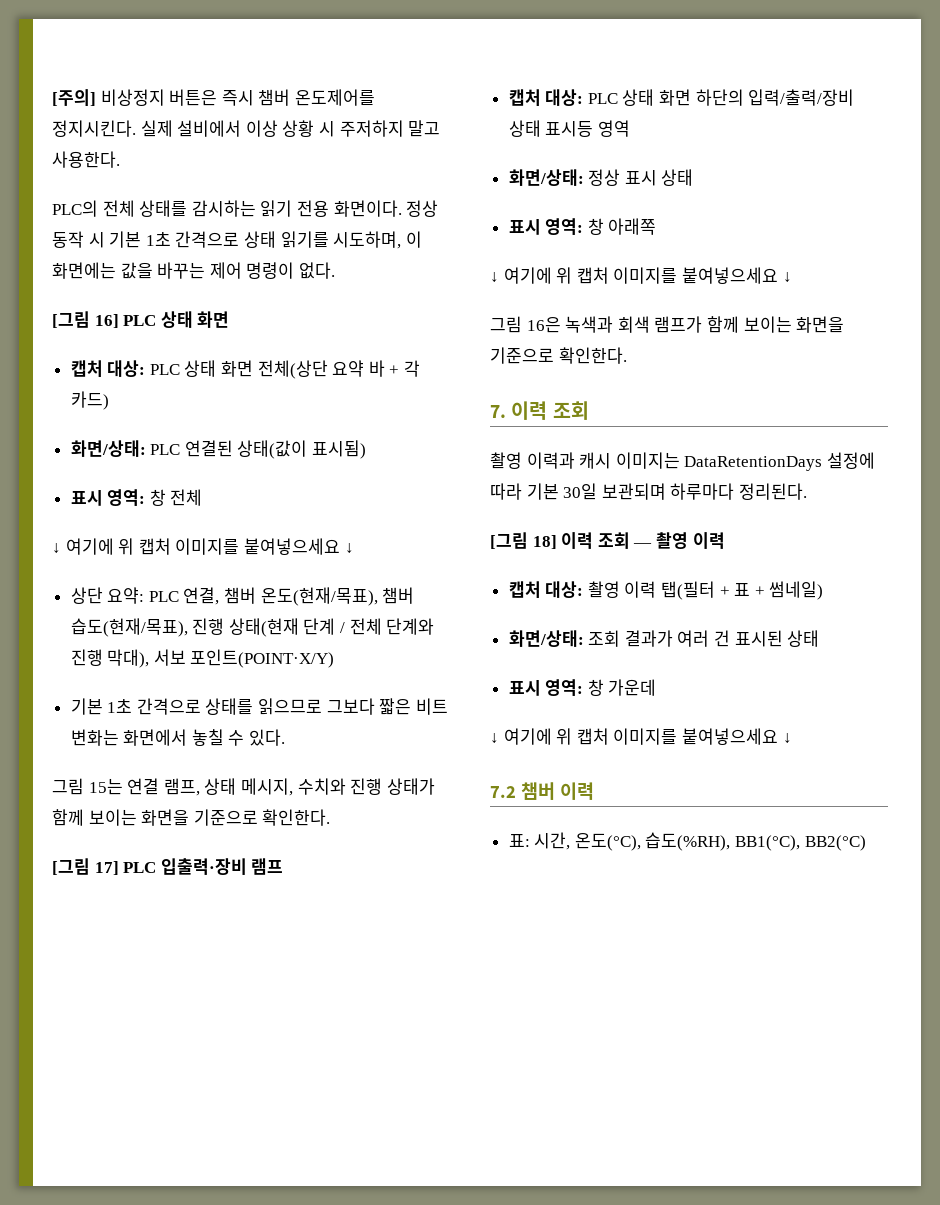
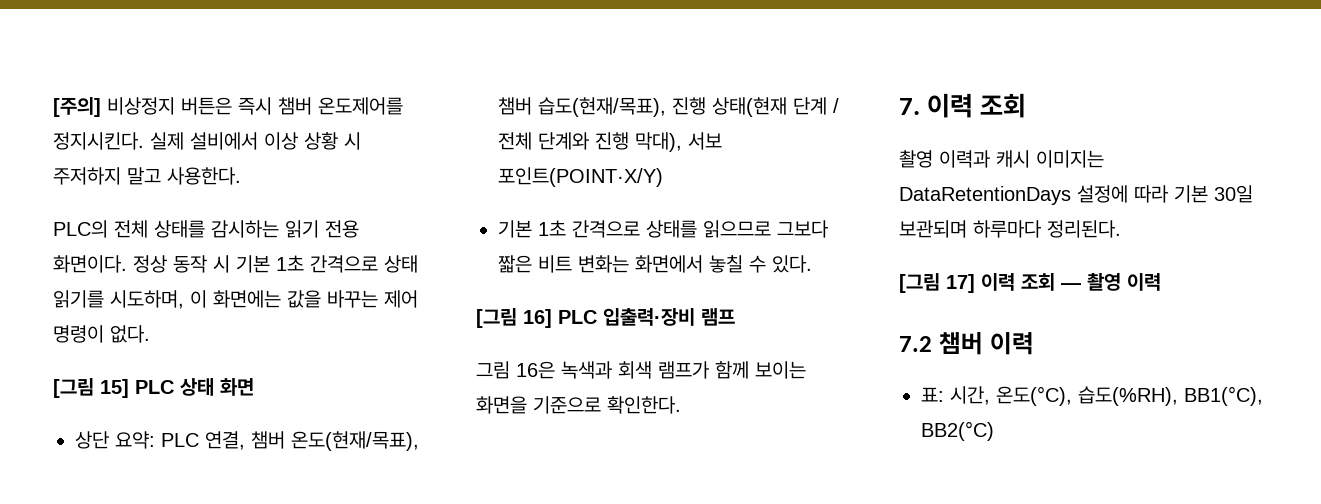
- [그림 16] PLC 상태 화면
- 캡처 대상: PLC 상태 화면 전체(상단 요약 바 + 각 카드)
- 화면/상태: PLC 연결된 상태(값이 표시됨)
- 표시 영역: 창 전체
- ↓ 여기에 위 캡처 이미지를 붙여넣으세요 ↓
+ [그림 15] PLC 상태 화면
- 그림 15는 연결 램프, 상태 메시지, 수치와 진행 상태가 함께 보이는 화면을 기준으로 확인한다.
- [그림 17] PLC 입출력·장비 램프
+ [그림 16] PLC 입출력·장비 램프
- 캡처 대상: PLC 상태 화면 하단의 입력/출력/장비 상태 표시등 영역
- 화면/상태: 정상 표시 상태
- 표시 영역: 창 아래쪽
- ↓ 여기에 위 캡처 이미지를 붙여넣으세요 ↓
- [그림 18] 이력 조회 — 촬영 이력
+ [그림 17] 이력 조회 — 촬영 이력
- 캡처 대상: 촬영 이력 탭(필터 + 표 + 썸네일)
- 화면/상태: 조회 결과가 여러 건 표시된 상태
- 표시 영역: 창 가운데
- ↓ 여기에 위 캡처 이미지를 붙여넣으세요 ↓

